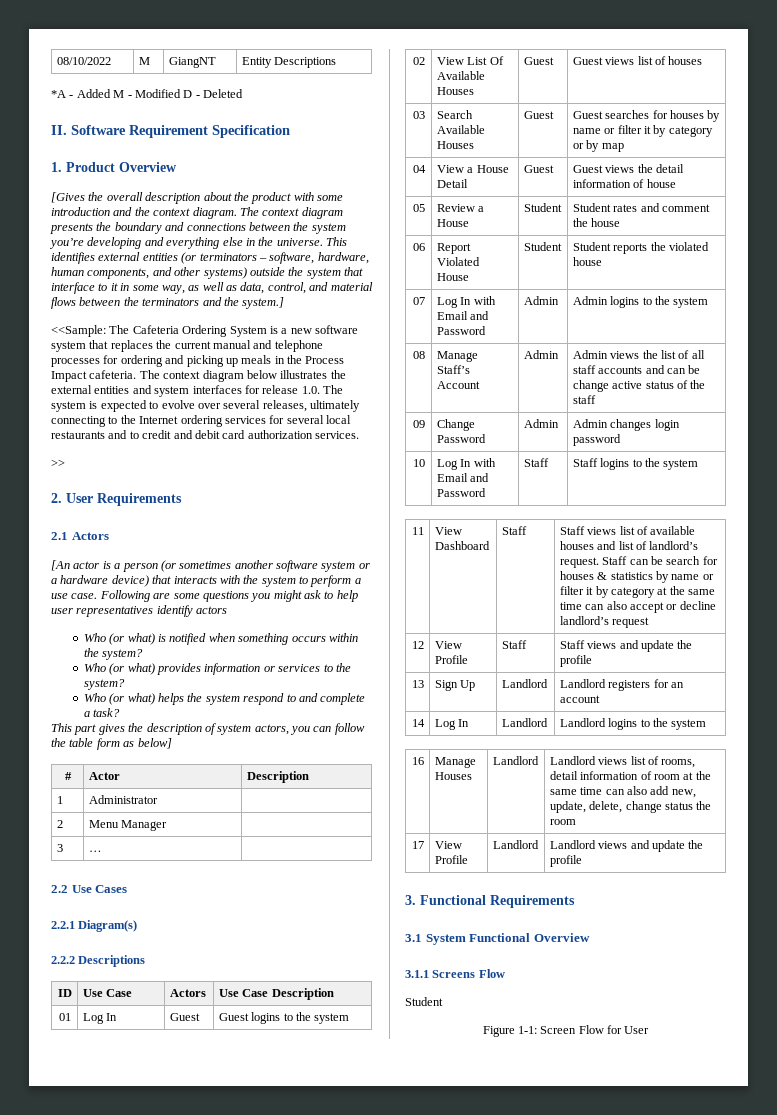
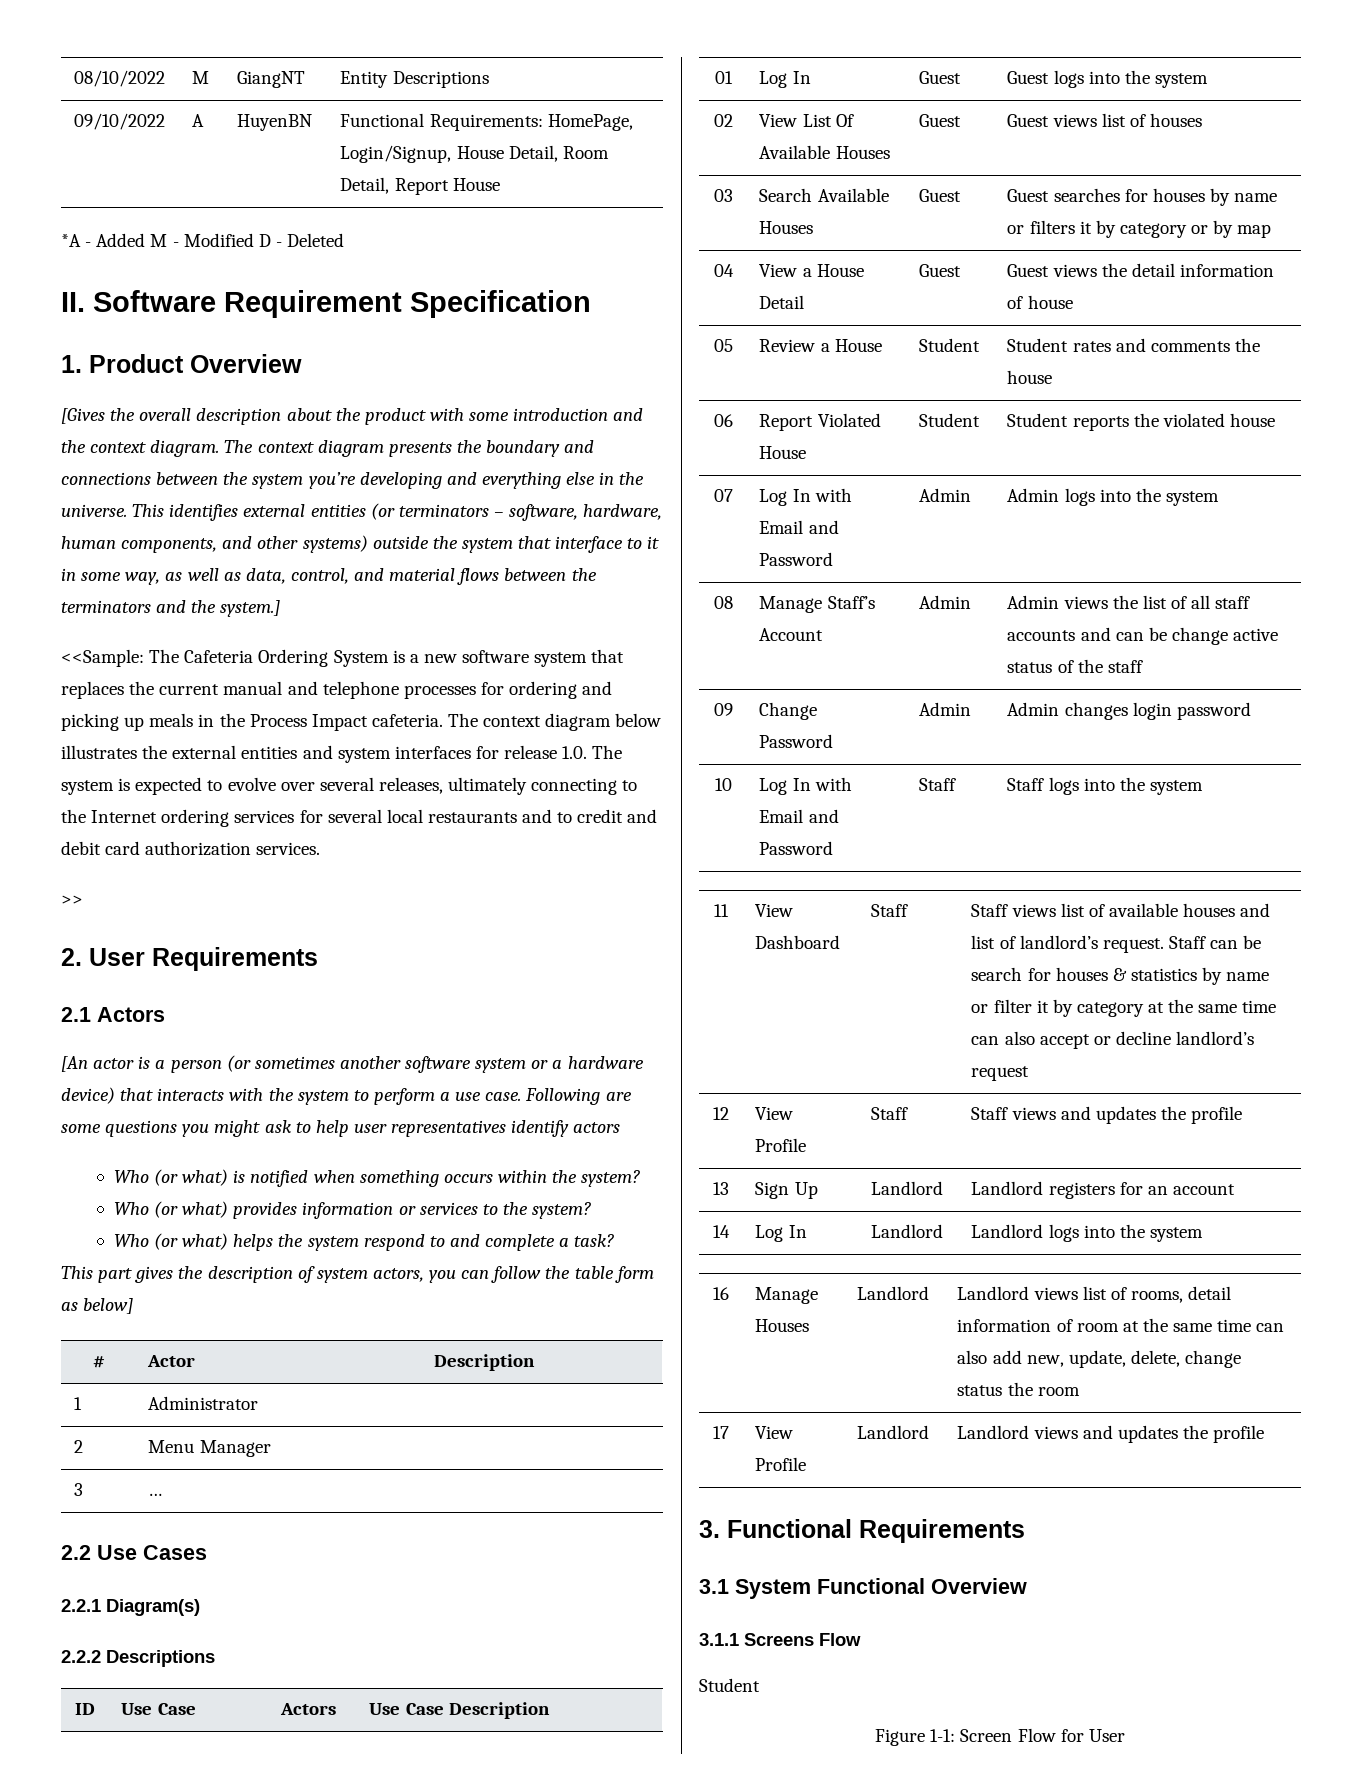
+ 09/10/2022 | A | HuyenBN | Functional Requirements: HomePage, Login/Signup, House Detail, Room Detail, Report House
- 01 | Log In | Guest | Guest logins to the system
+ 01 | Log In | Guest | Guest logs into the system
- 03 | Search Available Houses | Guest | Guest searches for houses by name or filter it by category or by map
+ 03 | Search Available Houses | Guest | Guest searches for houses by name or filters it by category or by map
- 05 | Review a House | Student | Student rates and comment the house
+ 05 | Review a House | Student | Student rates and comments the house
- 07 | Log In with Email and Password | Admin | Admin logins to the system
+ 07 | Log In with Email and Password | Admin | Admin logs into the system
- 10 | Log In with Email and Password | Staff | Staff logins to the system
+ 10 | Log In with Email and Password | Staff | Staff logs into the system
- 12 | View Profile | Staff | Staff views and update the profile
+ 12 | View Profile | Staff | Staff views and updates the profile
- 14 | Log In | Landlord | Landlord logins to the system
+ 14 | Log In | Landlord | Landlord logs into the system
- 17 | View Profile | Landlord | Landlord views and update the profile
+ 17 | View Profile | Landlord | Landlord views and updates the profile

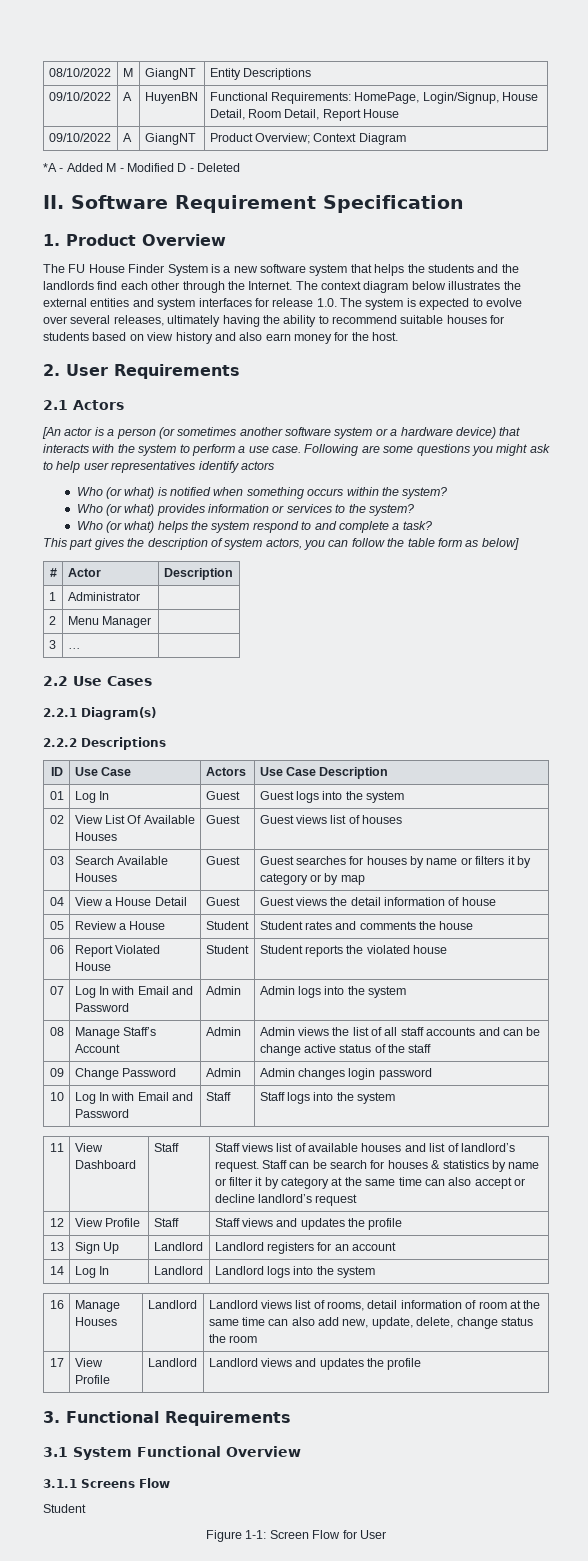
+ 09/10/2022 | A | GiangNT | Product Overview; Context Diagram
- [Gives the overall description about the product with some introduction and the context diagram. The context diagram presents the boundary and connections between the system you’re developing and everything else in the universe. This identifies external entities (or terminators – software, hardware, human components, and other systems) outside the system that interface to it in some way, as well as data, control, and material flows between the terminators and the system.]
- <<Sample: The Cafeteria Ordering System is a new software system that replaces the current manual and telephone processes for ordering and picking up meals in the Process Impact cafeteria.
+ The FU House Finder System is a new software system that helps the students and the landlords find each other through the Internet.
- The context diagram below illustrates the external entities and system interfaces for release 1.0. The system is expected to evolve over several releases, ultimately connecting to the Internet ordering services for several local restaurants and to credit and debit card authorization services.
- >>
+ The context diagram below illustrates the external entities and system interfaces for release 1.0. The system is expected to evolve over several releases, ultimately having the ability to recommend suitable houses for students based on view history and also earn money for the host.

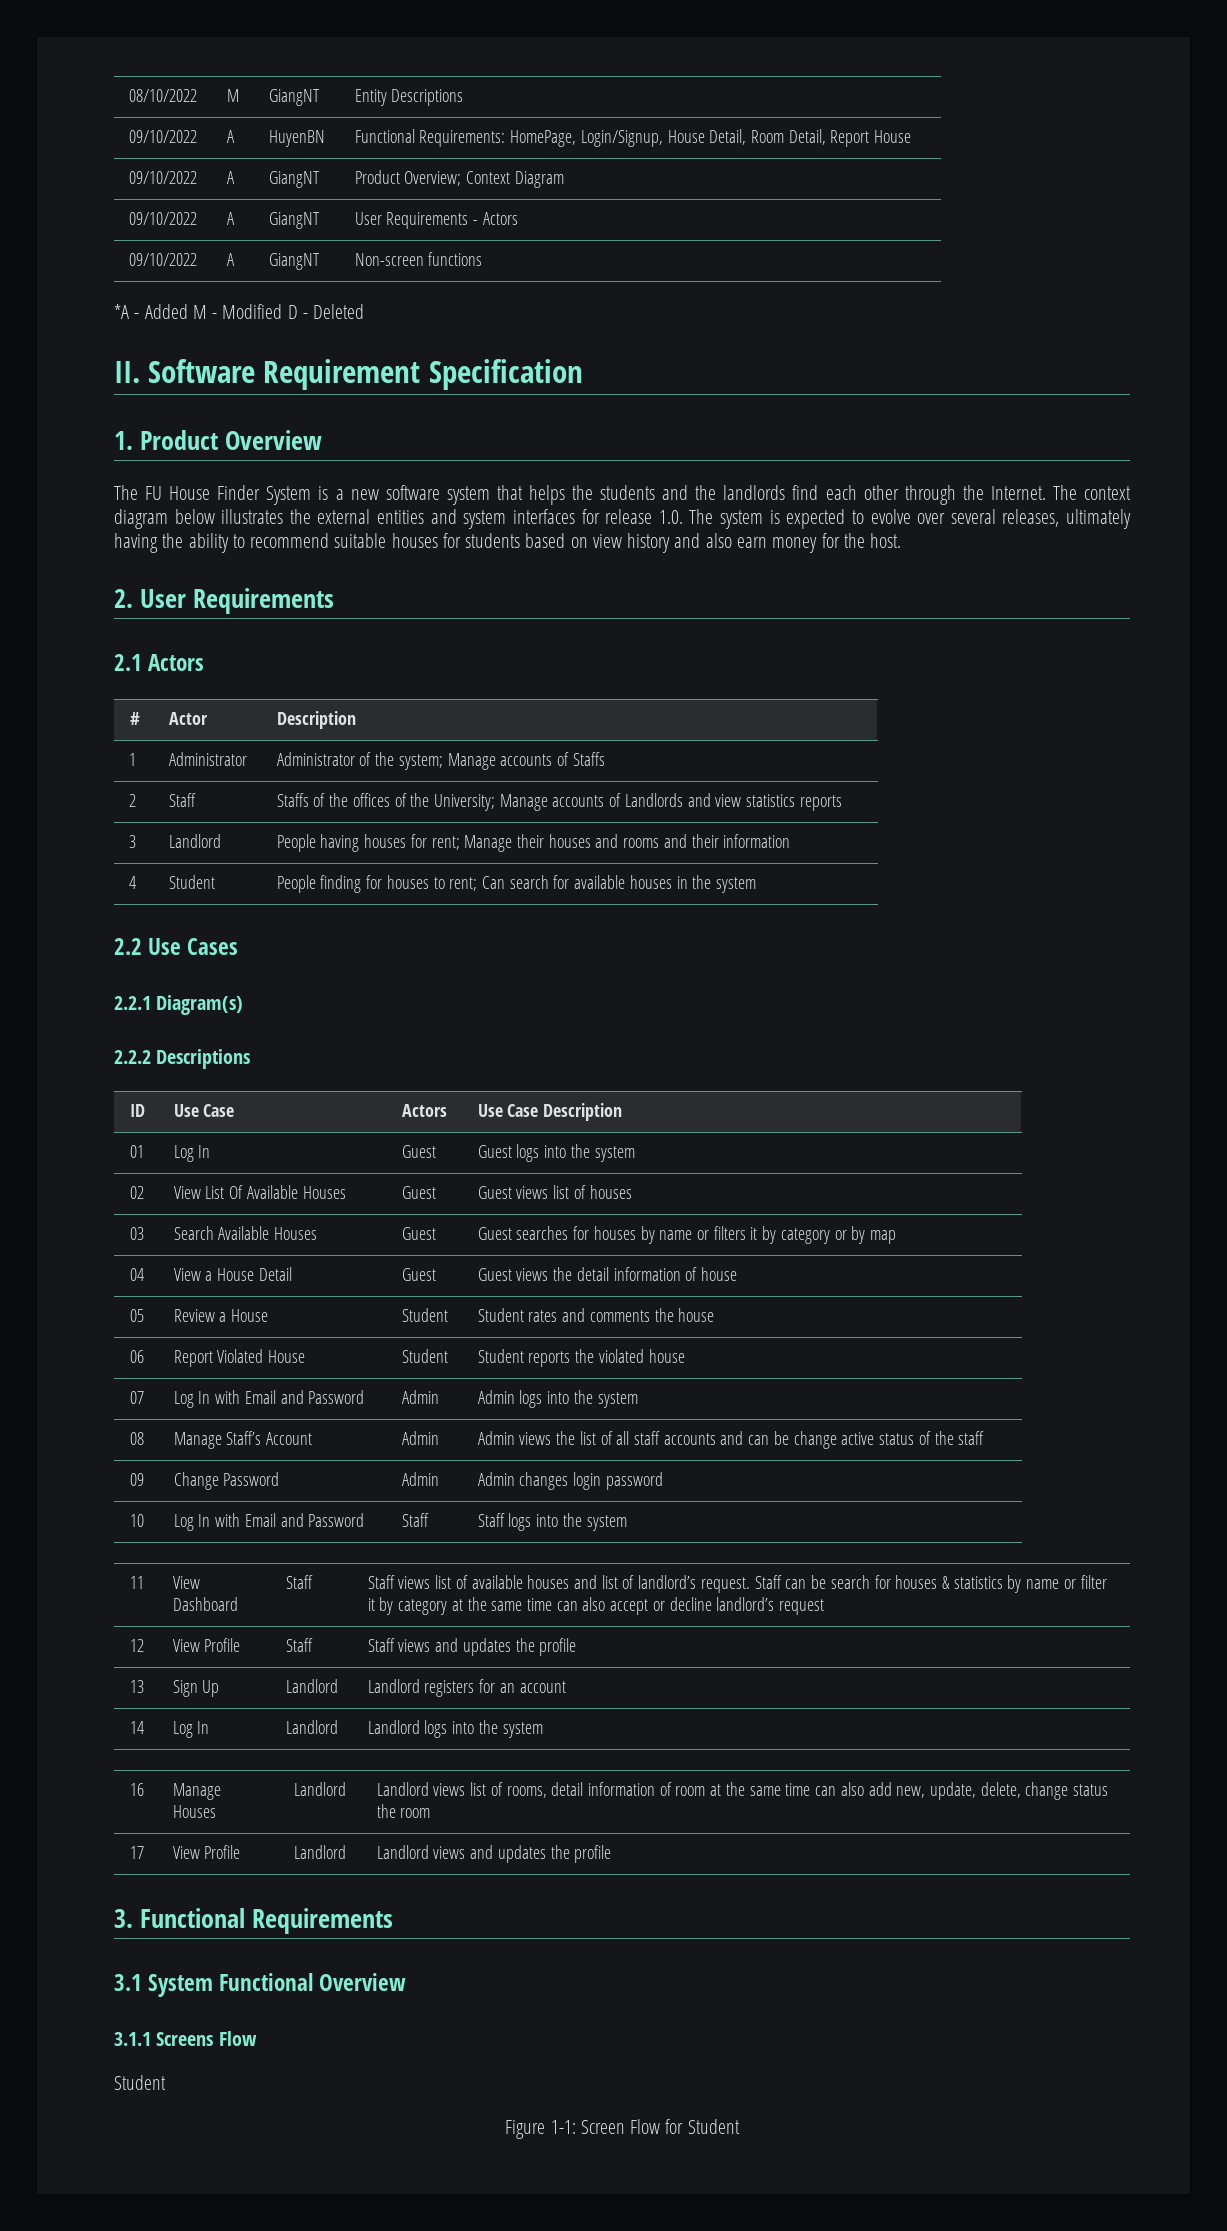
+ 09/10/2022 | A | GiangNT | User Requirements - Actors
+ 09/10/2022 | A | GiangNT | Non-screen functions
- [An actor is a person (or sometimes another software system or a hardware device) that interacts with the system to perform a use case. Following are some questions you might ask to help user representatives identify actors
- Who (or what) is notified when something occurs within the system?
- Who (or what) provides information or services to the system?
- Who (or what) helps the system respond to and complete a task?
- This part gives the description of system actors, you can follow the table form as below]
- 1 | Administrator |
- 2 | Menu Manager |
- 3 | … |
+ 1 | Administrator | Administrator of the system; Manage accounts of Staffs
+ 2 | Staff | Staffs of the offices of the University; Manage accounts of Landlords and view statistics reports
+ 3 | Landlord | People having houses for rent; Manage their houses and rooms and their information
+ 4 | Student | People finding for houses to rent; Can search for available houses in the system
- Figure 1-1: Screen Flow for User
+ Figure 1-1: Screen Flow for Student

